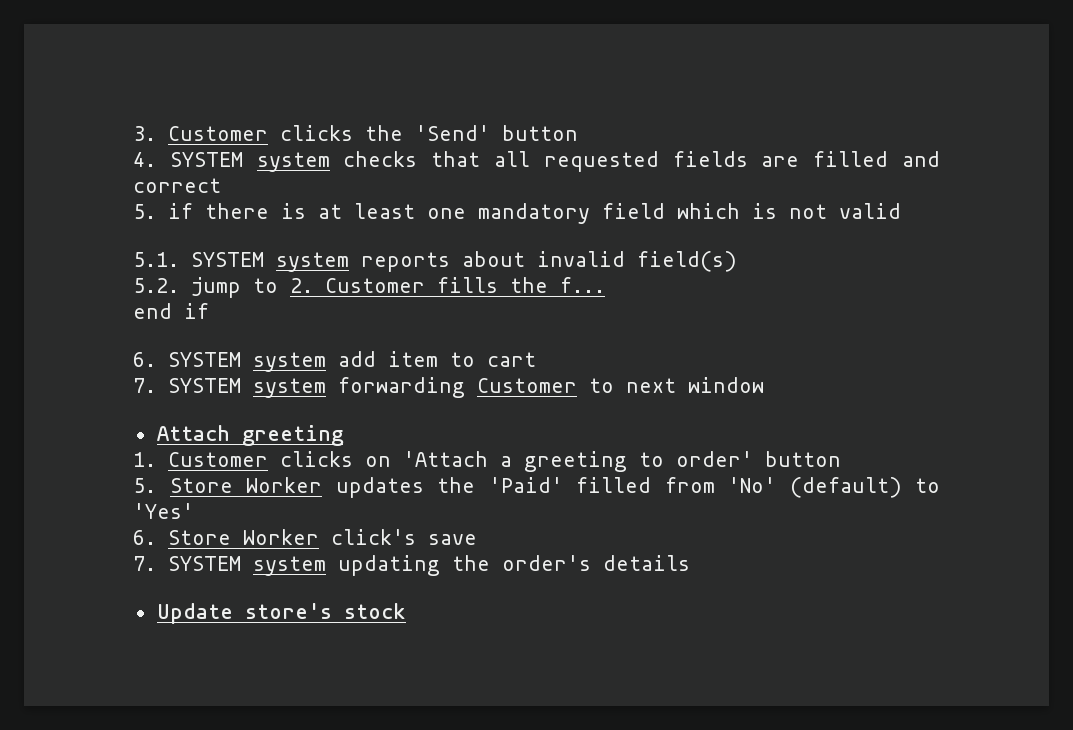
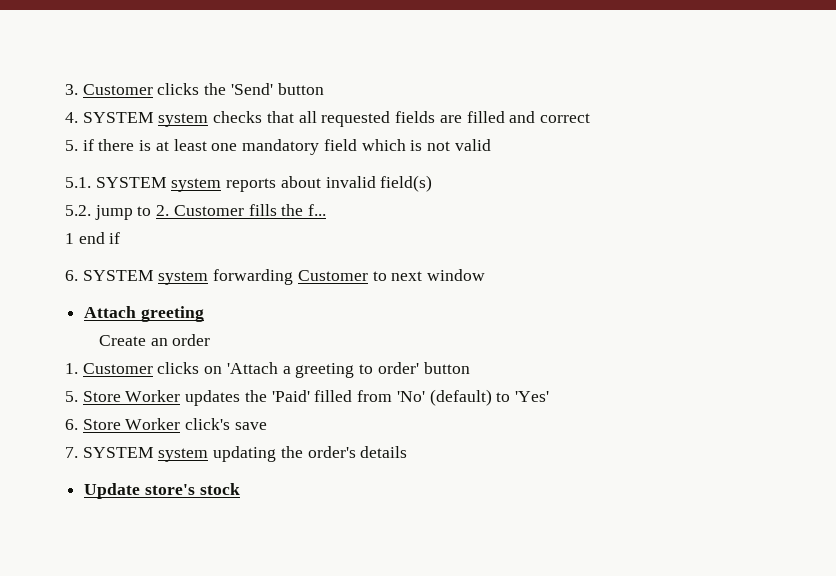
- end if
+ 1 end if
- 6. SYSTEM system add item to cart
- 7. SYSTEM system forwarding Customer to next window
+ 6. SYSTEM system forwarding Customer to next window
+ Create an order

